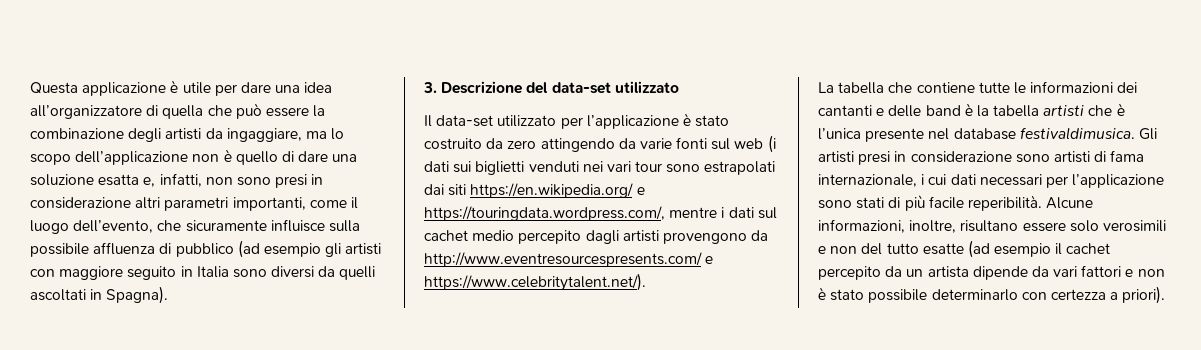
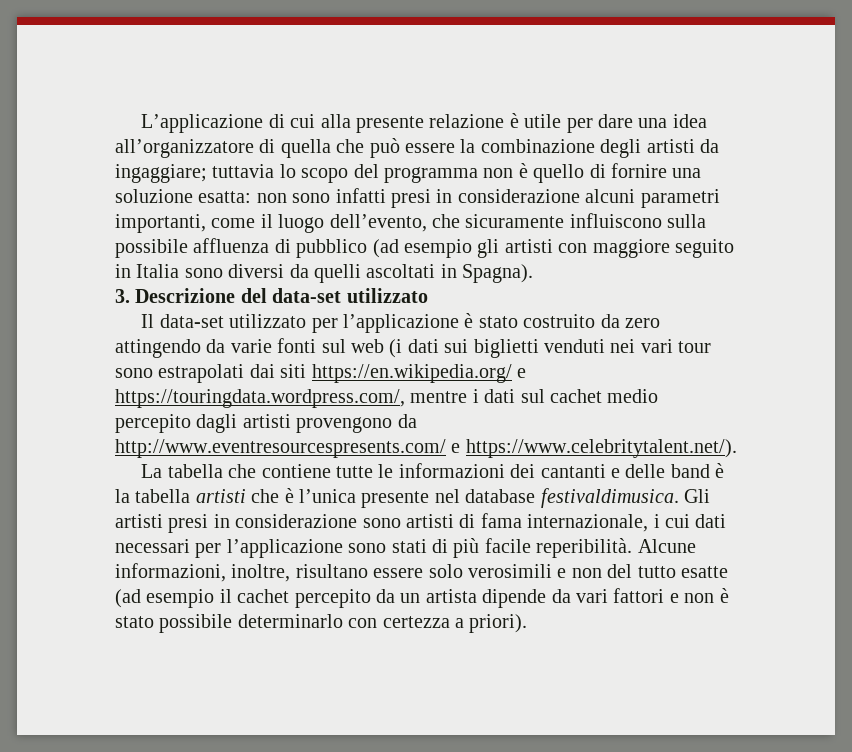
- Questa applicazione è utile per dare una idea all’organizzatore di quella che può essere la combinazione degli artisti da ingaggiare, ma lo scopo dell’applicazione non è quello di dare una soluzione esatta e, infatti, non sono presi in considerazione altri parametri importanti, come il luogo dell’evento, che sicuramente influisce sulla possibile affluenza di pubblico (ad esempio gli artisti con maggiore seguito in Italia sono diversi da quelli ascoltati in Spagna).
+ L’applicazione di cui alla presente relazione è utile per dare una idea all’organizzatore di quella che può essere la combinazione degli artisti da ingaggiare; tuttavia lo scopo del programma non è quello di fornire una soluzione esatta: non sono infatti presi in considerazione alcuni parametri importanti, come il luogo dell’evento, che sicuramente influiscono sulla possibile affluenza di pubblico (ad esempio gli artisti con maggiore seguito in Italia sono diversi da quelli ascoltati in Spagna).

